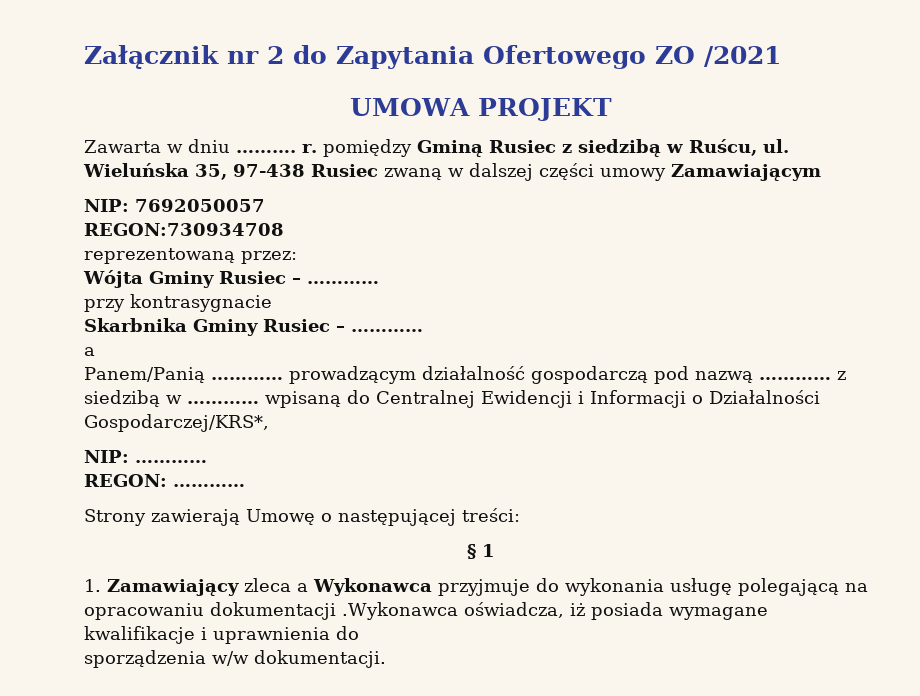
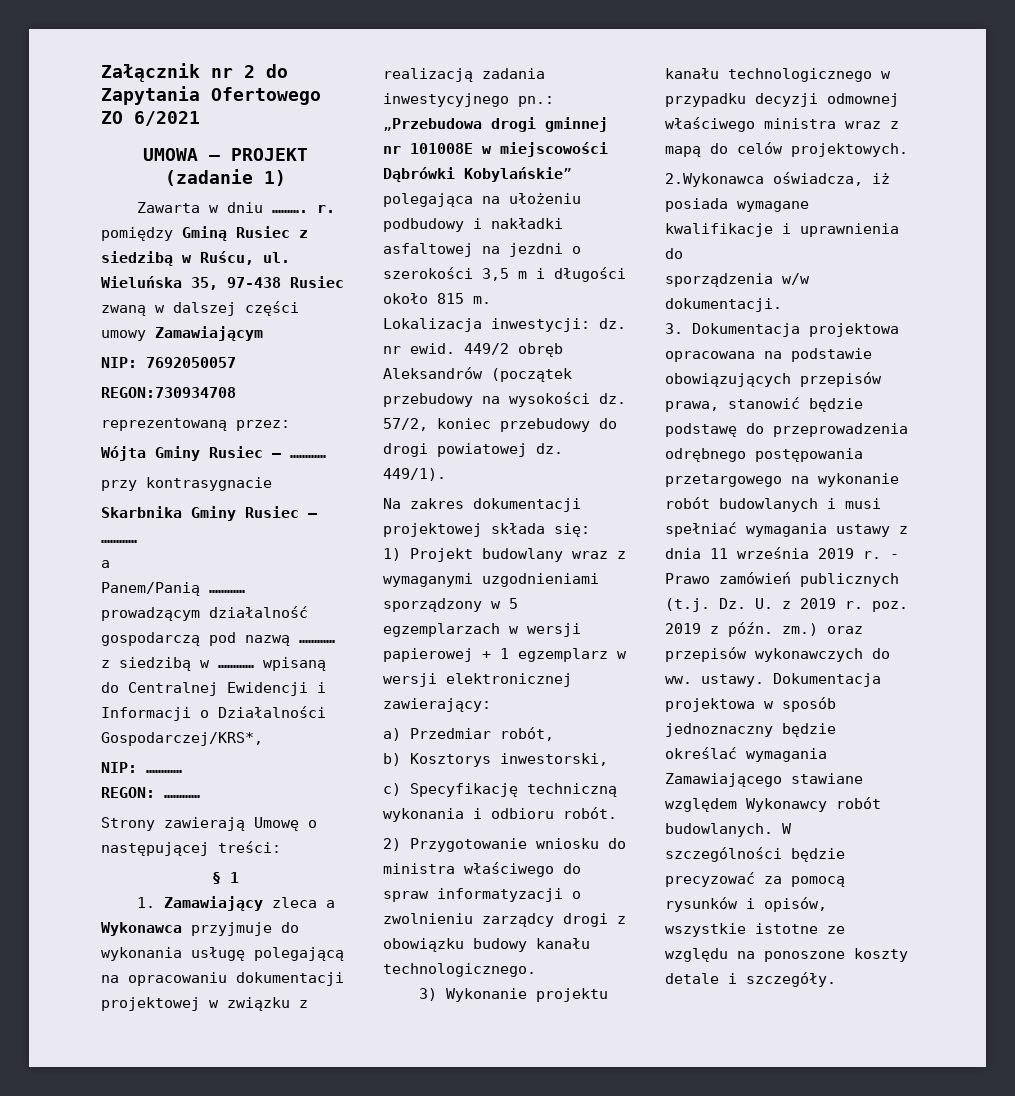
- Załącznik nr 2 do Zapytania Ofertowego ZO /2021
+ Załącznik nr 2 do Zapytania Ofertowego ZO 6/2021
- UMOWA PROJEKT
+ UMOWA – PROJEKT (zadanie 1)
- 1. Zamawiający zleca a Wykonawca przyjmuje do wykonania usługę polegającą na opracowaniu dokumentacji .Wykonawca oświadcza, iż posiada wymagane kwalifikacje i uprawnienia do
+ 1. Zamawiający zleca a Wykonawca przyjmuje do wykonania usługę polegającą na opracowaniu dokumentacji projektowej w związku z realizacją zadania inwestycyjnego pn.: „Przebudowa drogi gminnej nr 101008E w miejscowości Dąbrówki Kobylańskie” polegająca na ułożeniu podbudowy i nakładki asfaltowej na jezdni o szerokości 3,5 m i długości około 815 m.
+ Lokalizacja inwestycji: dz. nr ewid. 449/2 obręb Aleksandrów (początek przebudowy na wysokości dz. 57/2, koniec przebudowy do drogi powiatowej dz. 449/1).
+ Na zakres dokumentacji projektowej składa się:
+ 1) Projekt budowlany wraz z wymaganymi uzgodnieniami sporządzony w 5 egzemplarzach w wersji papierowej + 1 egzemplarz w wersji elektronicznej zawierający:
+ a) Przedmiar robót,
+ b) Kosztorys inwestorski,
+ c) Specyfikację techniczną wykonania i odbioru robót.
+ 2) Przygotowanie wniosku do ministra właściwego do spraw informatyzacji o zwolnieniu zarządcy drogi z obowiązku budowy kanału technologicznego.
+ 3) Wykonanie projektu kanału technologicznego w przypadku decyzji odmownej właściwego ministra wraz z mapą do celów projektowych.
+ 2.Wykonawca oświadcza, iż posiada wymagane kwalifikacje i uprawnienia do
+ 3. Dokumentacja projektowa opracowana na podstawie obowiązujących przepisów prawa, stanowić będzie podstawę do przeprowadzenia odrębnego postępowania przetargowego na wykonanie robót budowlanych i musi spełniać wymagania ustawy z dnia 11 września 2019 r. - Prawo zamówień publicznych (t.j. Dz. U. z 2019 r. poz. 2019 z późn. zm.) oraz przepisów wykonawczych do ww. ustawy. Dokumentacja projektowa w sposób jednoznaczny będzie określać wymagania Zamawiającego stawiane względem Wykonawcy robót budowlanych. W szczególności będzie precyzować za pomocą rysunków i opisów, wszystkie istotne ze względu na ponoszone koszty detale i szczegóły.

